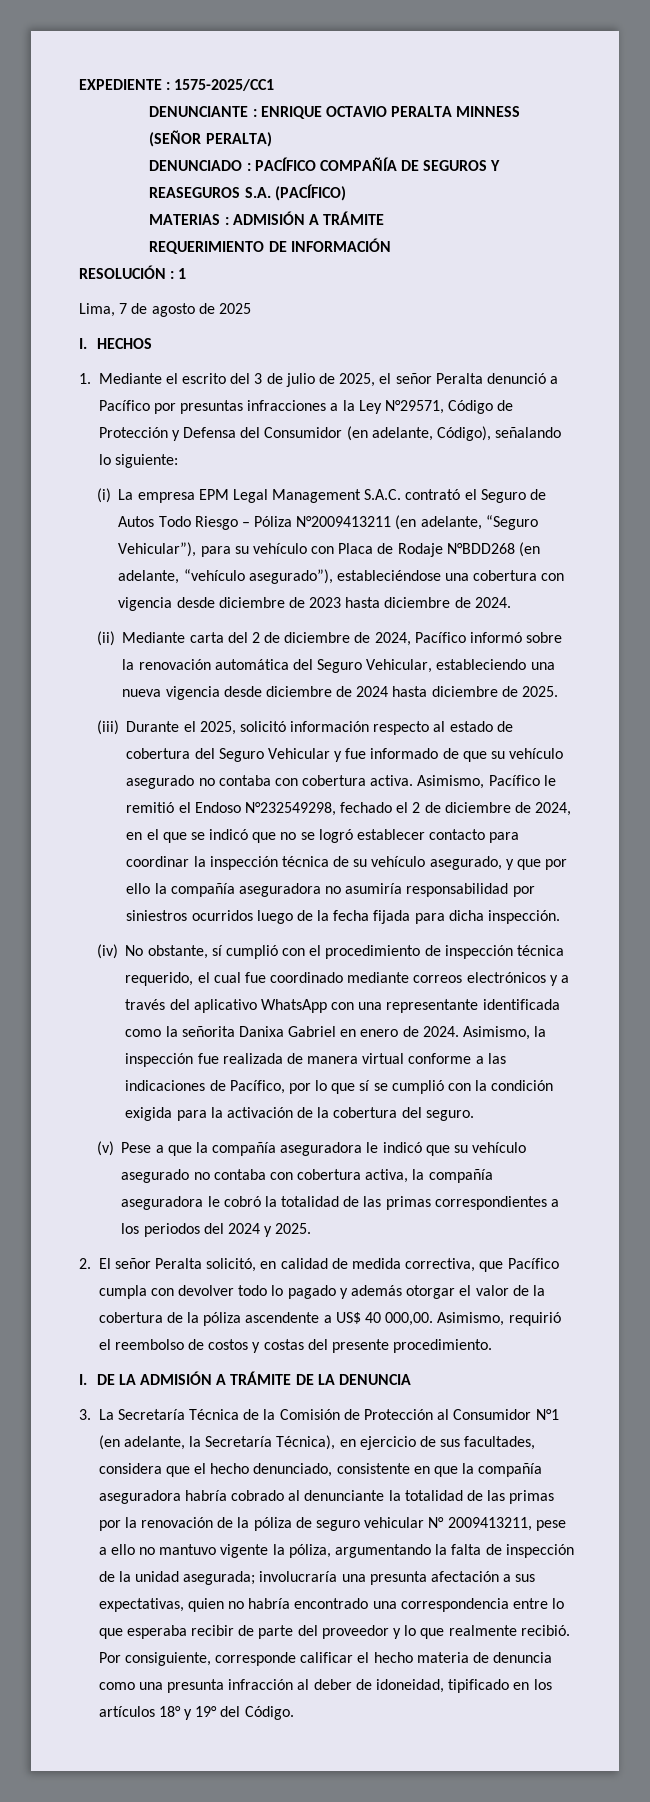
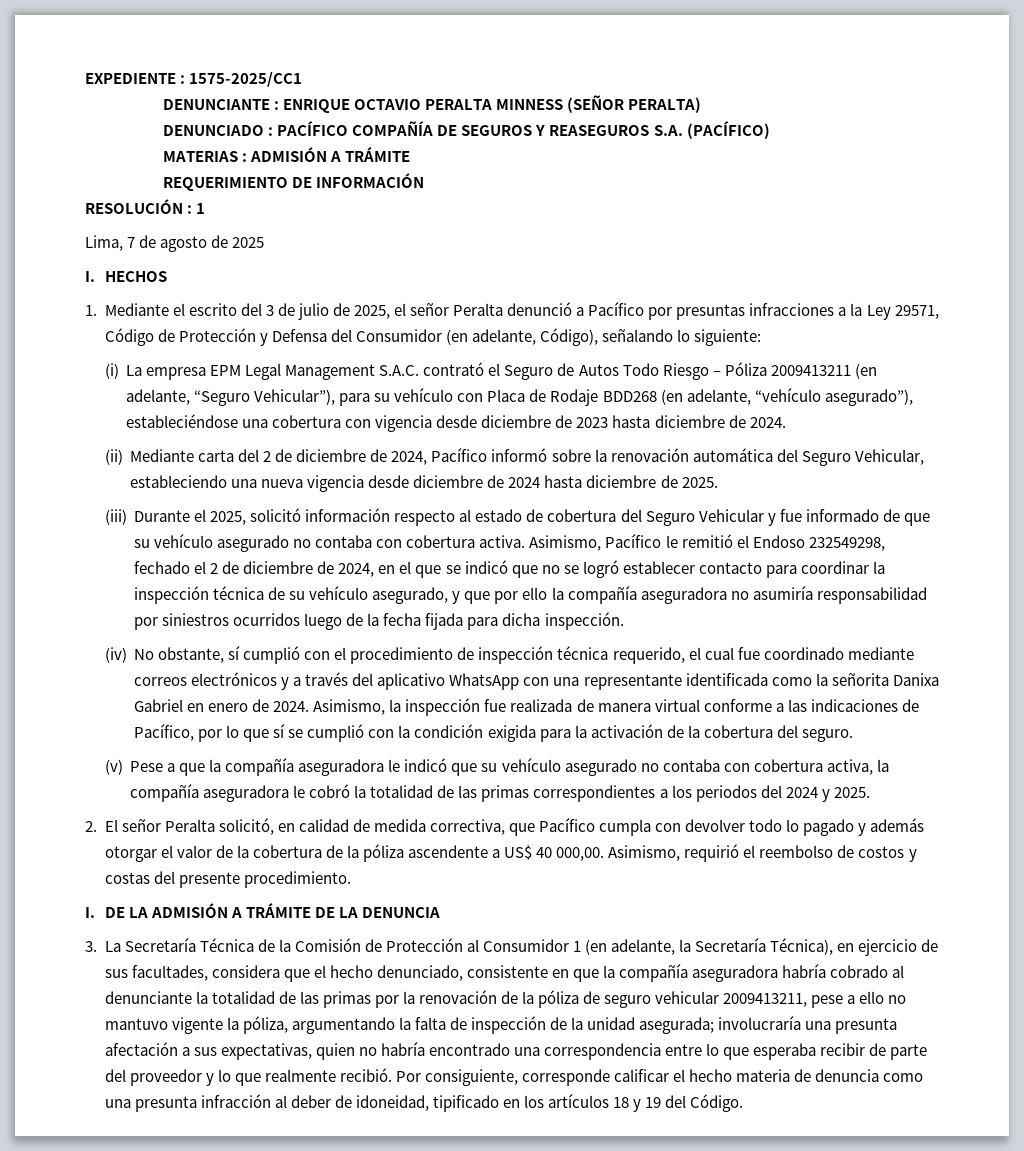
- 1. Mediante el escrito del 3 de julio de 2025, el señor Peralta denunció a Pacífico por presuntas infracciones a la Ley N°29571, Código de Protección y Defensa del Consumidor (en adelante, Código), señalando lo siguiente:
+ 1. Mediante el escrito del 3 de julio de 2025, el señor Peralta denunció a Pacífico por presuntas infracciones a la Ley 29571, Código de Protección y Defensa del Consumidor (en adelante, Código), señalando lo siguiente:
- (i) La empresa EPM Legal Management S.A.C. contrató el Seguro de Autos Todo Riesgo – Póliza N°2009413211 (en adelante, “Seguro Vehicular”), para su vehículo con Placa de Rodaje N°BDD268 (en adelante, “vehículo asegurado”), estableciéndose una cobertura con vigencia desde diciembre de 2023 hasta diciembre de 2024.
+ (i) La empresa EPM Legal Management S.A.C. contrató el Seguro de Autos Todo Riesgo – Póliza 2009413211 (en adelante, “Seguro Vehicular”), para su vehículo con Placa de Rodaje BDD268 (en adelante, “vehículo asegurado”), estableciéndose una cobertura con vigencia desde diciembre de 2023 hasta diciembre de 2024.
- Asimismo, Pacífico le remitió el Endoso N°232549298, fechado el 2 de diciembre de 2024, en el que se indicó que no se logró establecer contacto para coordinar la inspección técnica de su vehículo asegurado, y que por ello la compañía aseguradora no asumiría responsabilidad por siniestros ocurridos luego de la fecha fijada para dicha inspección.
+ Asimismo, Pacífico le remitió el Endoso 232549298, fechado el 2 de diciembre de 2024, en el que se indicó que no se logró establecer contacto para coordinar la inspección técnica de su vehículo asegurado, y que por ello la compañía aseguradora no asumiría responsabilidad por siniestros ocurridos luego de la fecha fijada para dicha inspección.
- 3. La Secretaría Técnica de la Comisión de Protección al Consumidor N°1 (en adelante, la Secretaría Técnica), en ejercicio de sus facultades, considera que el hecho denunciado, consistente en que la compañía aseguradora habría cobrado al denunciante la totalidad de las primas por la renovación de la póliza de seguro vehicular N° 2009413211, pese a ello no mantuvo vigente la póliza, argumentando la falta de inspección de la unidad asegurada;
+ 3. La Secretaría Técnica de la Comisión de Protección al Consumidor 1 (en adelante, la Secretaría Técnica), en ejercicio de sus facultades, considera que el hecho denunciado, consistente en que la compañía aseguradora habría cobrado al denunciante la totalidad de las primas por la renovación de la póliza de seguro vehicular 2009413211, pese a ello no mantuvo vigente la póliza, argumentando la falta de inspección de la unidad asegurada;
- Por consiguiente, corresponde calificar el hecho materia de denuncia como una presunta infracción al deber de idoneidad, tipificado en los artículos 18° y 19° del Código.
+ Por consiguiente, corresponde calificar el hecho materia de denuncia como una presunta infracción al deber de idoneidad, tipificado en los artículos 18 y 19 del Código.

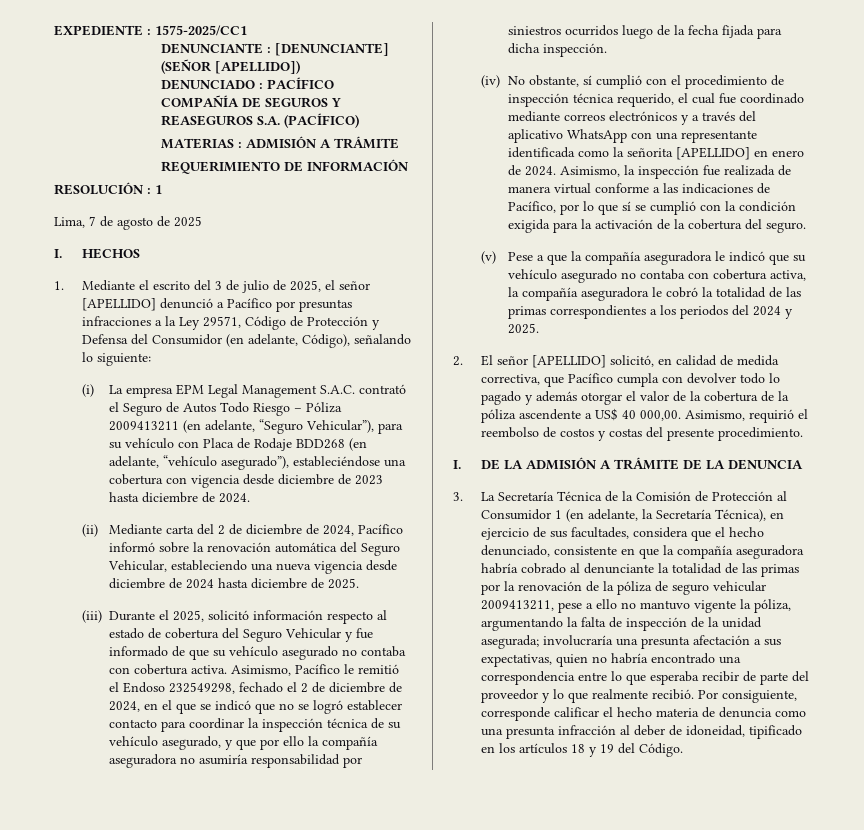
- DENUNCIANTE : ENRIQUE OCTAVIO PERALTA MINNESS (SEÑOR PERALTA)
+ DENUNCIANTE : [DENUNCIANTE] (SEÑOR [APELLIDO])
- 1. Mediante el escrito del 3 de julio de 2025, el señor Peralta denunció a Pacífico por presuntas infracciones a la Ley 29571, Código de Protección y Defensa del Consumidor (en adelante, Código), señalando lo siguiente:
+ 1. Mediante el escrito del 3 de julio de 2025, el señor [APELLIDO] denunció a Pacífico por presuntas infracciones a la Ley 29571, Código de Protección y Defensa del Consumidor (en adelante, Código), señalando lo siguiente:
- (iv) No obstante, sí cumplió con el procedimiento de inspección técnica requerido, el cual fue coordinado mediante correos electrónicos y a través del aplicativo WhatsApp con una representante identificada como la señorita Danixa Gabriel en enero de 2024.
+ (iv) No obstante, sí cumplió con el procedimiento de inspección técnica requerido, el cual fue coordinado mediante correos electrónicos y a través del aplicativo WhatsApp con una representante identificada como la señorita [APELLIDO] en enero de 2024.
- 2. El señor Peralta solicitó, en calidad de medida correctiva, que Pacífico cumpla con devolver todo lo pagado y además otorgar el valor de la cobertura de la póliza ascendente a US$ 40 000,00.
+ 2. El señor [APELLIDO] solicitó, en calidad de medida correctiva, que Pacífico cumpla con devolver todo lo pagado y además otorgar el valor de la cobertura de la póliza ascendente a US$ 40 000,00.

